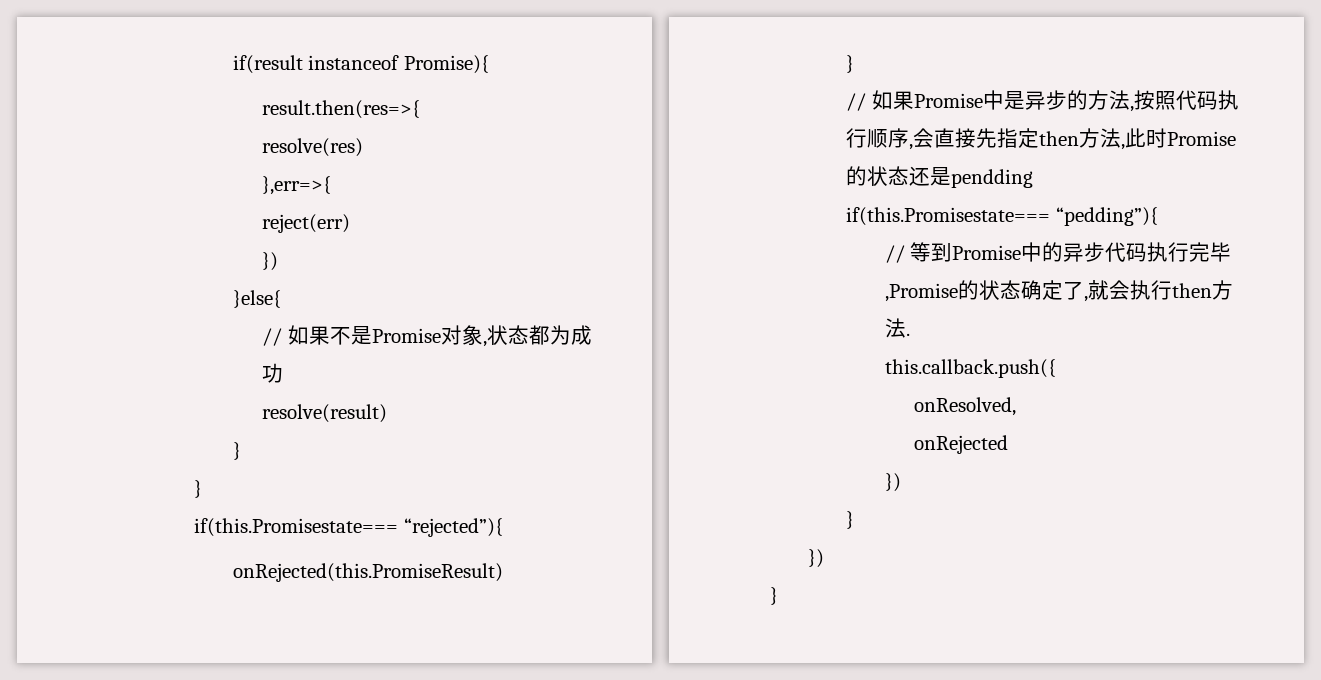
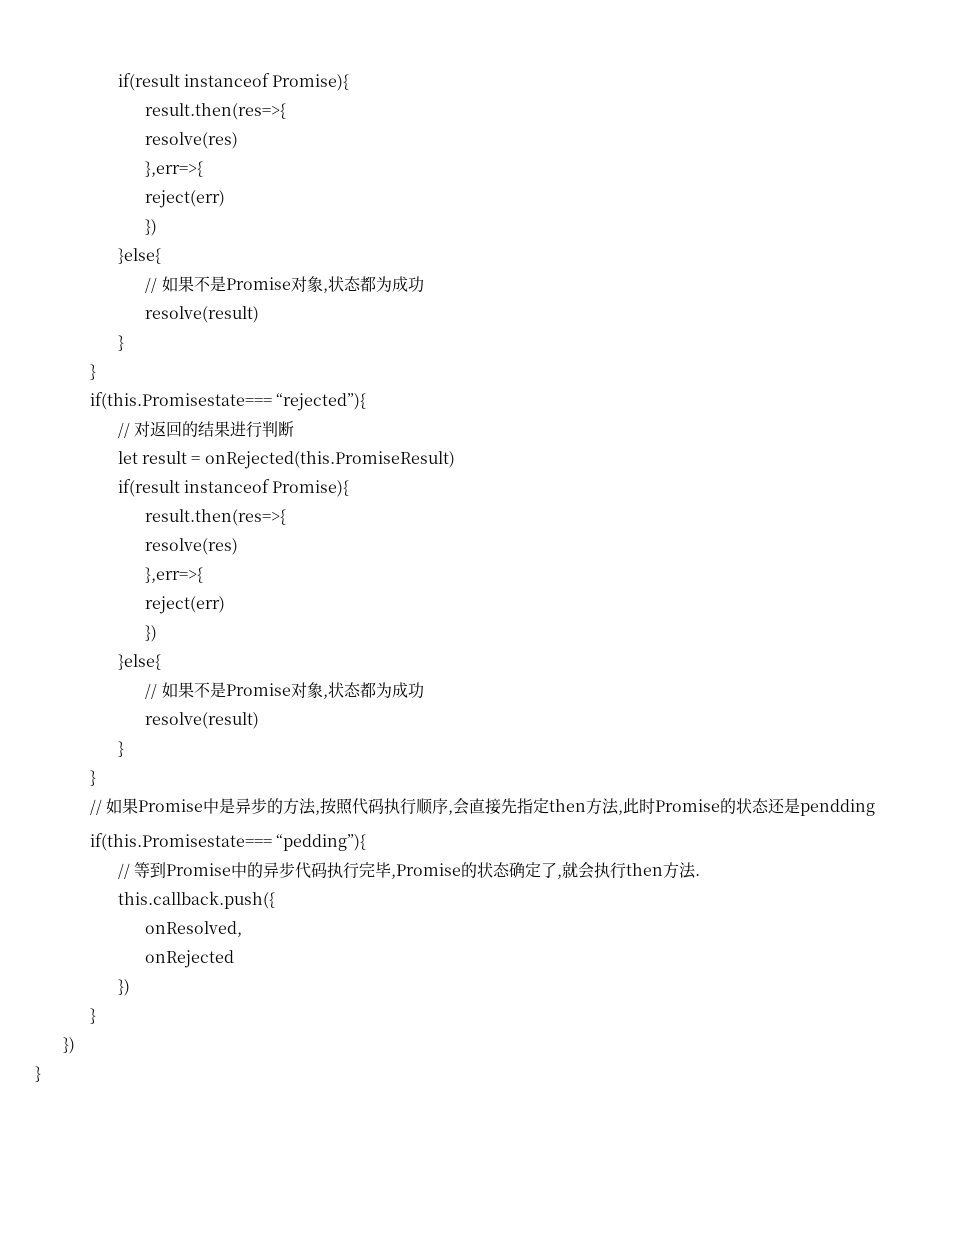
- onRejected(this.PromiseResult)
+ // 对返回的结果进行判断
+ let result = onRejected(this.PromiseResult)
+ if(result instanceof Promise){
+ result.then(res=>{
+ resolve(res)
+ },err=>{
+ reject(err)
+ })
+ }else{
+ // 如果不是Promise对象,状态都为成功
+ resolve(result)
+ }

